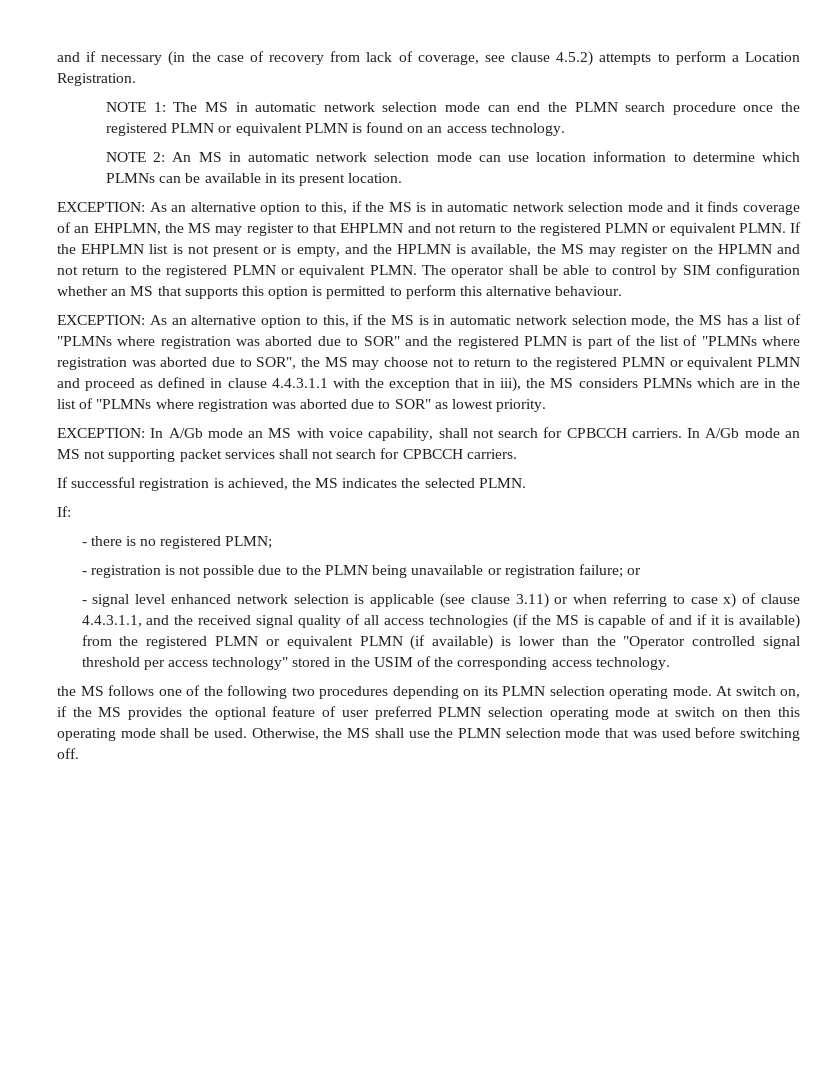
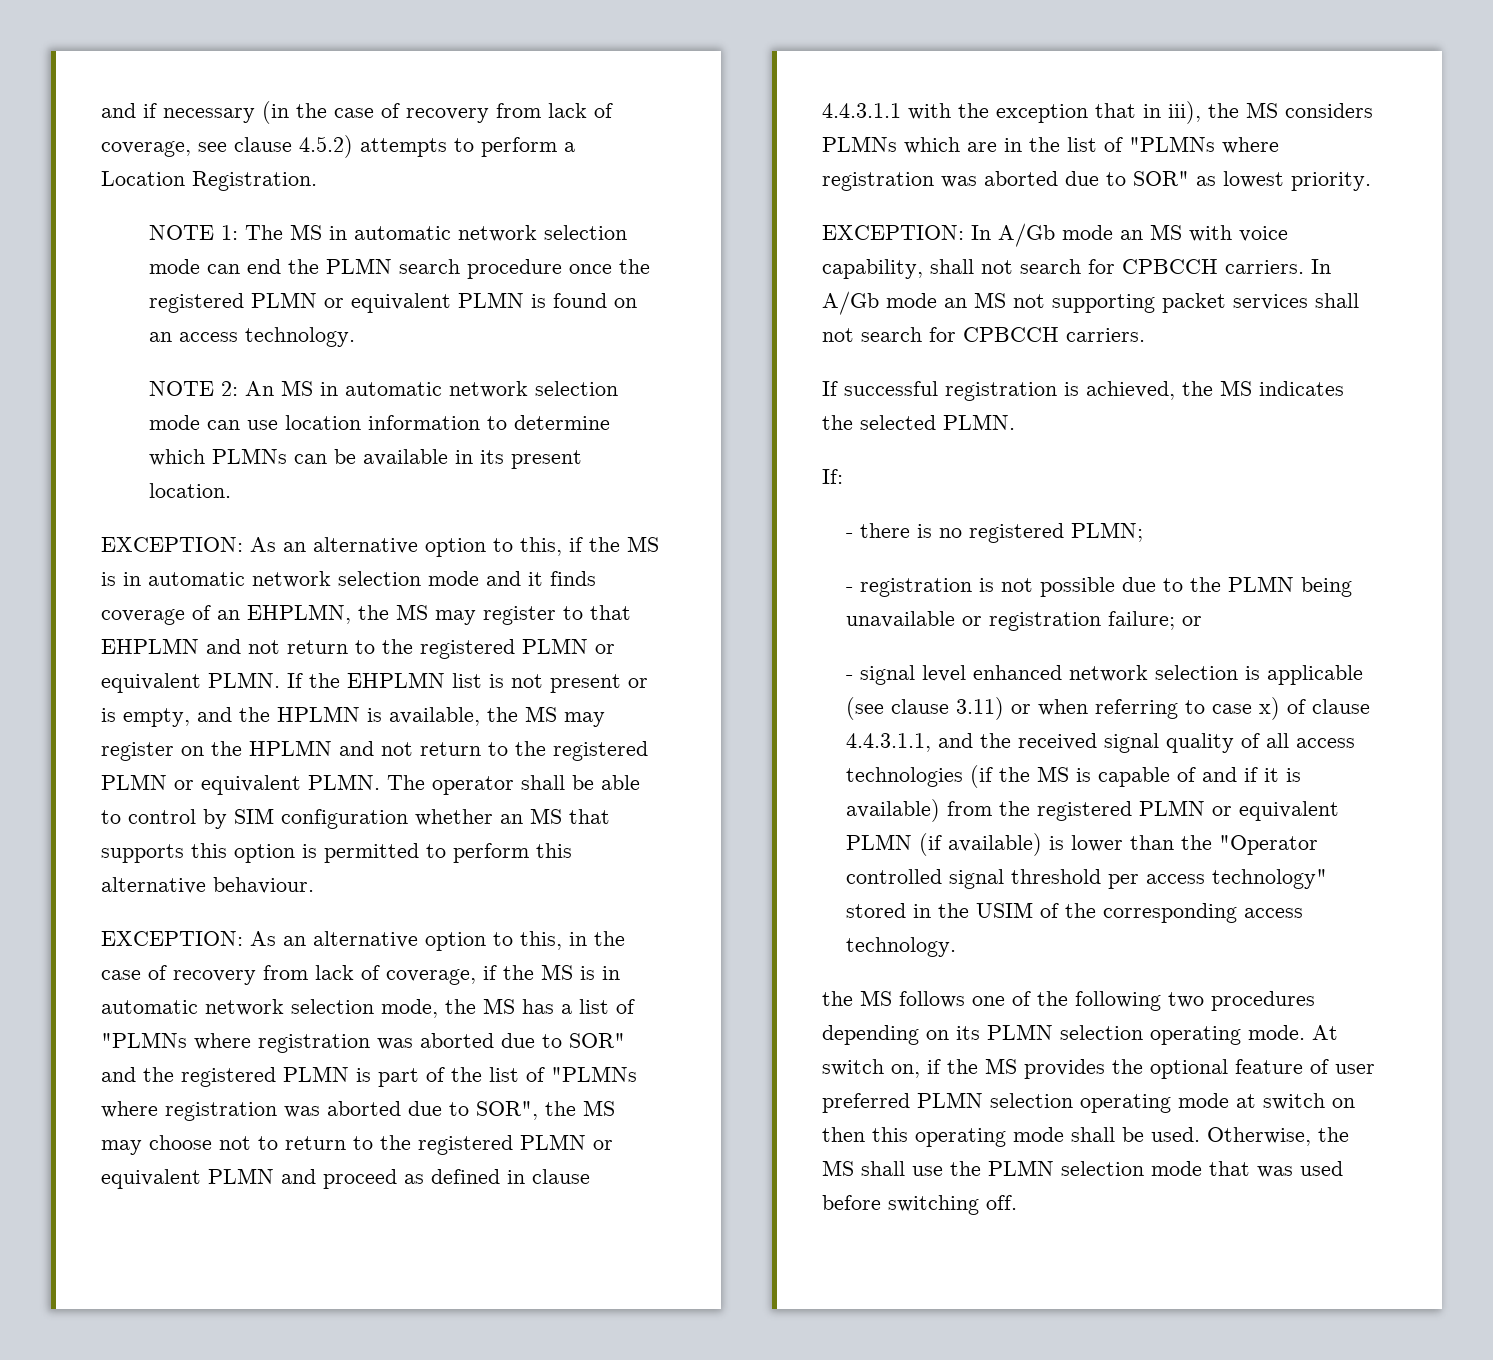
- As an alternative option to this, if the MS is in automatic network selection mode, the MS has a list of "PLMNs where registration was aborted due to SOR" and the registered PLMN is part of the list of "PLMNs where registration was aborted due to SOR", the MS may choose not to return to the registered PLMN or equivalent PLMN and proceed as defined in clause 4.4.3.1.1 with the exception that in iii), the MS considers PLMNs which are in the list of "PLMNs where registration was aborted due to SOR" as lowest priority.
+ As an alternative option to this, in the case of recovery from lack of coverage, if the MS is in automatic network selection mode, the MS has a list of "PLMNs where registration was aborted due to SOR" and the registered PLMN is part of the list of "PLMNs where registration was aborted due to SOR", the MS may choose not to return to the registered PLMN or equivalent PLMN and proceed as defined in clause 4.4.3.1.1 with the exception that in iii), the MS considers PLMNs which are in the list of "PLMNs where registration was aborted due to SOR" as lowest priority.

